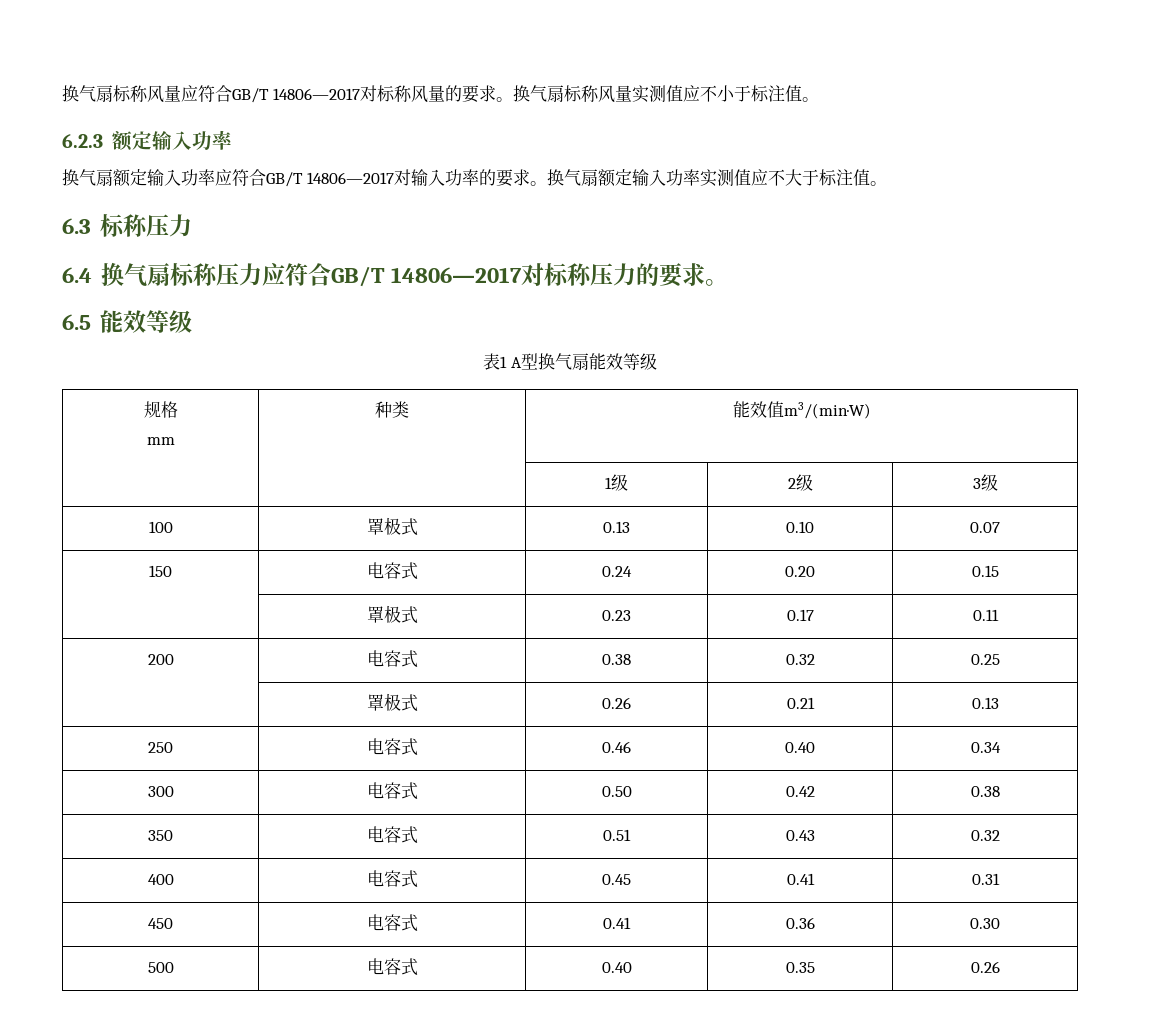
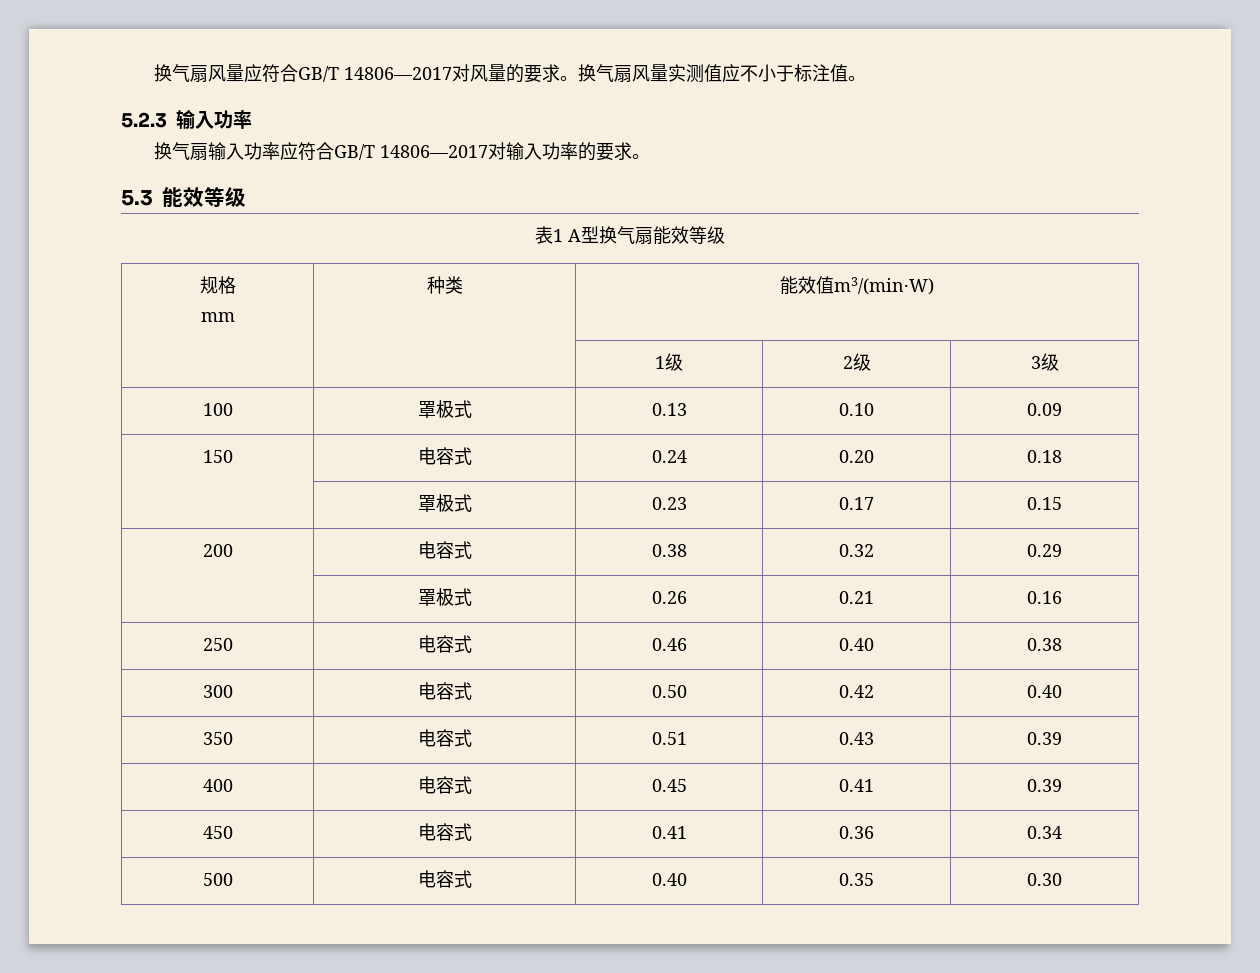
- 换气扇标称风量应符合GB/T 14806—2017对标称风量的要求。
+ 换气扇风量应符合GB/T 14806—2017对风量的要求。
- 换气扇标称风量实测值应不小于标注值。
+ 换气扇风量实测值应不小于标注值。
- 6.2.3额定输入功率
+ 5.2.3输入功率
- 换气扇额定输入功率应符合GB/T 14806—2017对输入功率的要求。换气扇额定输入功率实测值应不大于标注值。
- 6.3标称压力
- 6.4换气扇标称压力应符合GB/T 14806—2017对标称压力的要求。
- 6.5能效等级
+ 换气扇输入功率应符合GB/T 14806—2017对输入功率的要求。
+ 5.3能效等级
- 100 | 罩极式 | 0.13 | 0.10 | 0.07
+ 100 | 罩极式 | 0.13 | 0.10 | 0.09
- 150 | 电容式 | 0.24 | 0.20 | 0.15
+ 150 | 电容式 | 0.24 | 0.20 | 0.18
- | 罩极式 | 0.23 | 0.17 | 0.11
+ | 罩极式 | 0.23 | 0.17 | 0.15
- 200 | 电容式 | 0.38 | 0.32 | 0.25
+ 200 | 电容式 | 0.38 | 0.32 | 0.29
- | 罩极式 | 0.26 | 0.21 | 0.13
+ | 罩极式 | 0.26 | 0.21 | 0.16
- 250 | 电容式 | 0.46 | 0.40 | 0.34
+ 250 | 电容式 | 0.46 | 0.40 | 0.38
- 300 | 电容式 | 0.50 | 0.42 | 0.38
+ 300 | 电容式 | 0.50 | 0.42 | 0.40
- 350 | 电容式 | 0.51 | 0.43 | 0.32
+ 350 | 电容式 | 0.51 | 0.43 | 0.39
- 400 | 电容式 | 0.45 | 0.41 | 0.31
+ 400 | 电容式 | 0.45 | 0.41 | 0.39
- 450 | 电容式 | 0.41 | 0.36 | 0.30
+ 450 | 电容式 | 0.41 | 0.36 | 0.34
- 500 | 电容式 | 0.40 | 0.35 | 0.26
+ 500 | 电容式 | 0.40 | 0.35 | 0.30

